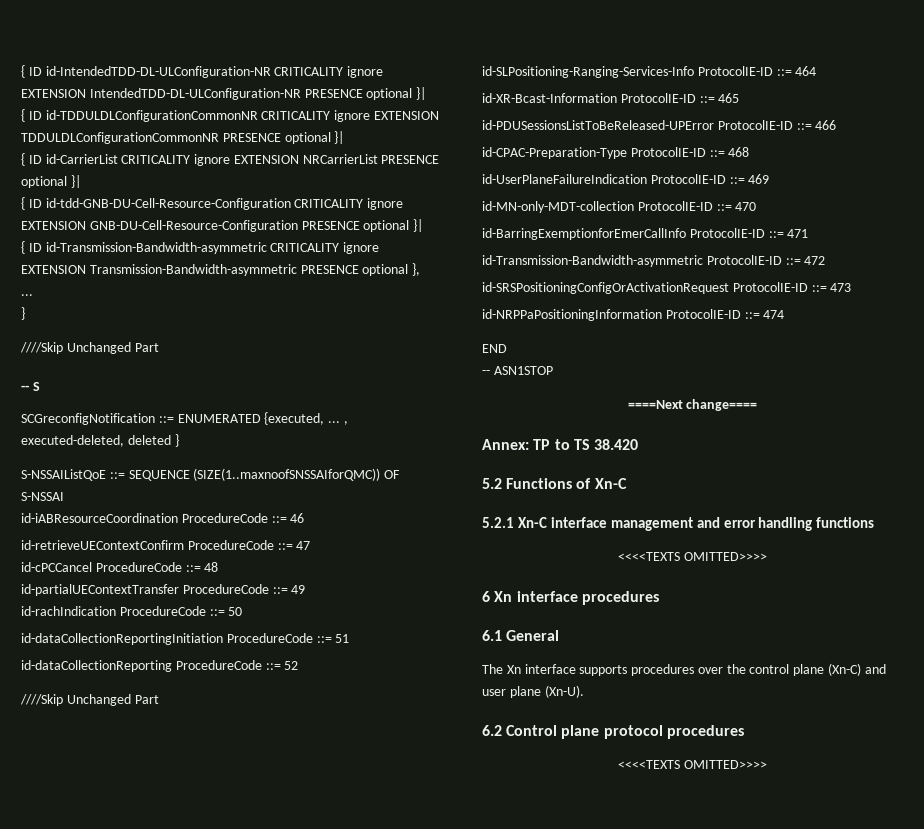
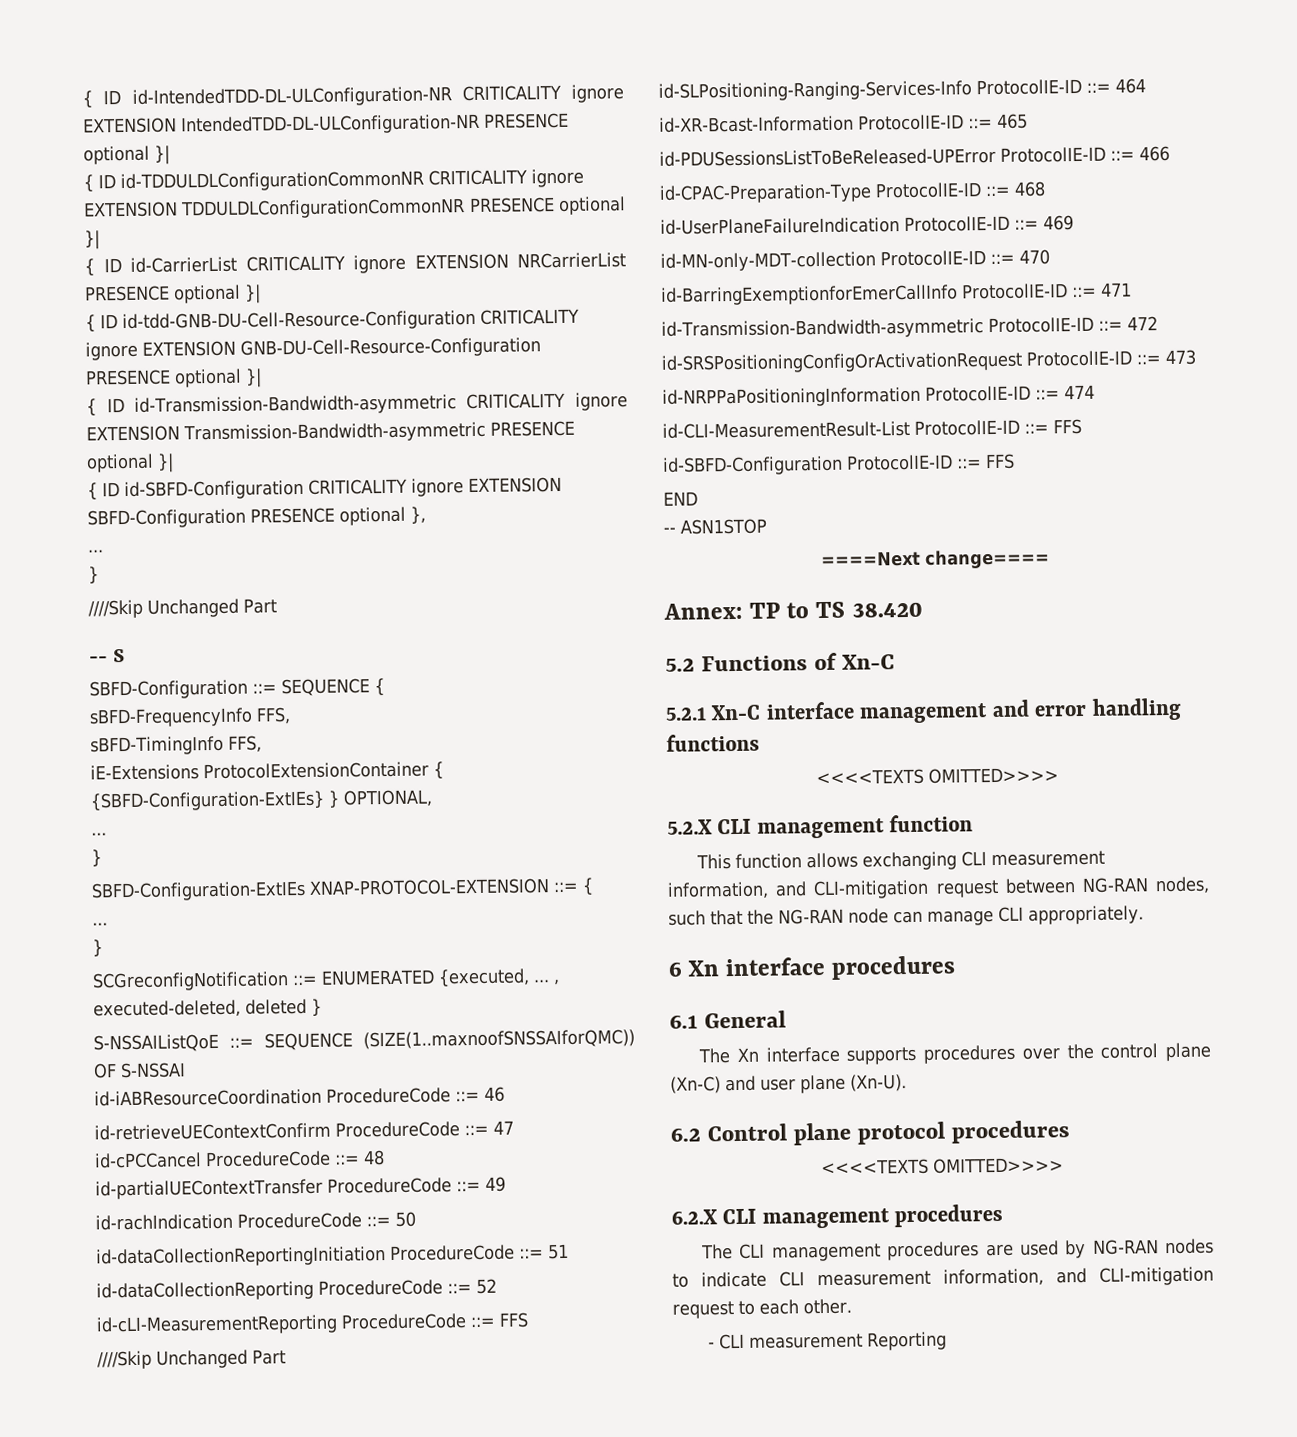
- { ID id-Transmission-Bandwidth-asymmetric CRITICALITY ignore EXTENSION Transmission-Bandwidth-asymmetric PRESENCE optional },
+ { ID id-Transmission-Bandwidth-asymmetric CRITICALITY ignore EXTENSION Transmission-Bandwidth-asymmetric PRESENCE optional }|
+ { ID id-SBFD-Configuration CRITICALITY ignore EXTENSION SBFD-Configuration PRESENCE optional },
+ SBFD-Configuration ::= SEQUENCE {
+ sBFD-FrequencyInfo FFS,
+ sBFD-TimingInfo FFS,
+ iE-Extensions ProtocolExtensionContainer { {SBFD-Configuration-ExtIEs} } OPTIONAL,
+ ...
+ }
+ SBFD-Configuration-ExtIEs XNAP-PROTOCOL-EXTENSION ::= {
+ ...
+ }
+ id-cLI-MeasurementReporting ProcedureCode ::= FFS
+ id-CLI-MeasurementResult-List ProtocolIE-ID ::= FFS
+ id-SBFD-Configuration ProtocolIE-ID ::= FFS
+ 5.2.X CLI management function
+ This function allows exchanging CLI measurement information, and CLI-mitigation request between NG-RAN nodes, such that the NG-RAN node can manage CLI appropriately.
+ 6.2.X CLI management procedures
+ The CLI management procedures are used by NG-RAN nodes to indicate CLI measurement information, and CLI-mitigation request to each other.
+ - CLI measurement Reporting

